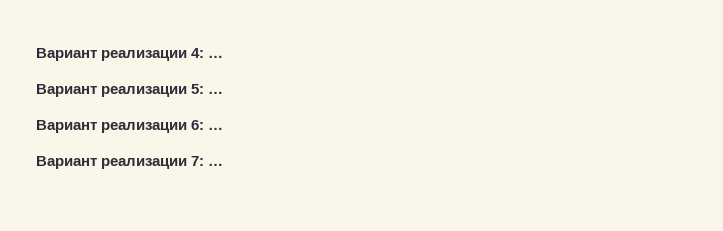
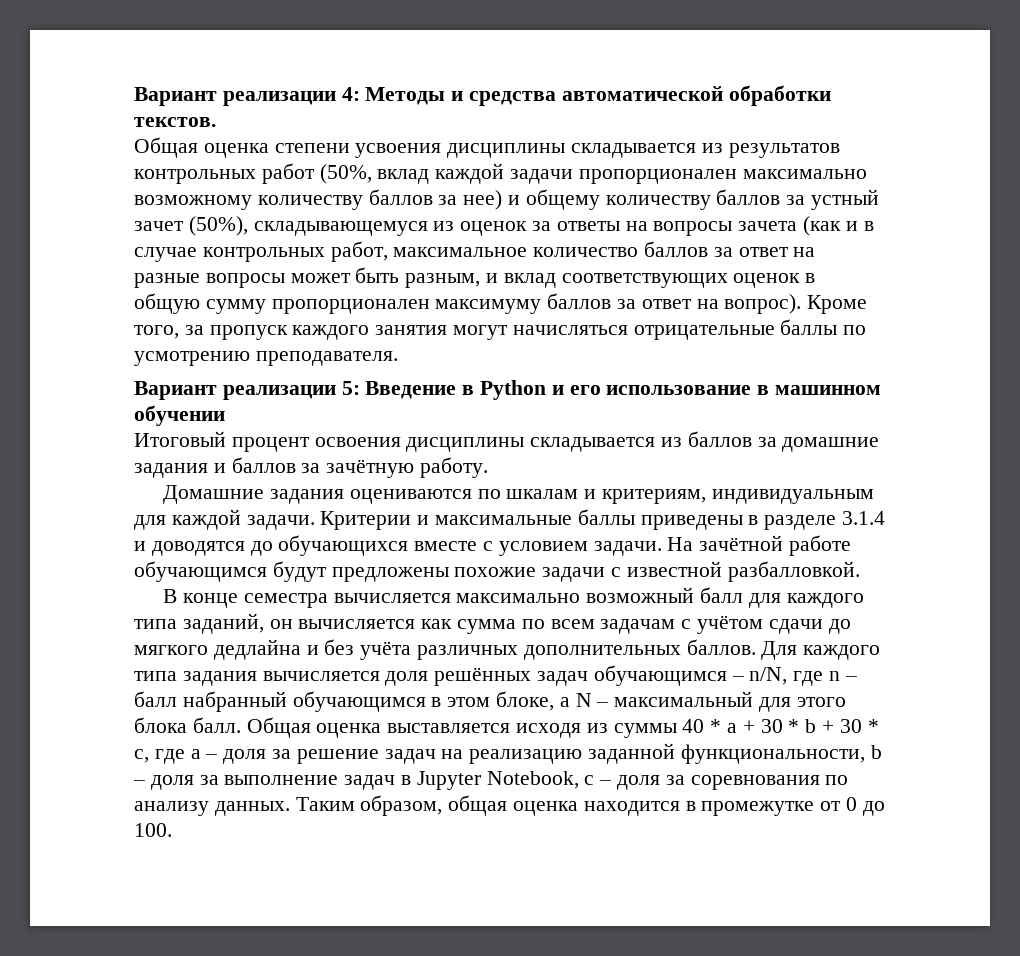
- Вариант реализации 4: …
- Вариант реализации 5: …
- Вариант реализации 6: …
- Вариант реализации 7: …
+ Вариант реализации 4: Методы и средства автоматической обработки текстов.
+ Общая оценка степени усвоения дисциплины складывается из результатов контрольных работ (50%, вклад каждой задачи пропорционален максимально возможному количеству баллов за нее) и общему количеству баллов за устный зачет (50%), складывающемуся из оценок за ответы на вопросы зачета (как и в случае контрольных работ, максимальное количество баллов за ответ на разные вопросы может быть разным, и вклад соответствующих оценок в общую сумму пропорционален максимуму баллов за ответ на вопрос). Кроме того, за пропуск каждого занятия могут начисляться отрицательные баллы по усмотрению преподавателя.
+ Вариант реализации 5: Введение в Python и его использование в машинном обучении
+ Итоговый процент освоения дисциплины складывается из баллов за домашние задания и баллов за зачётную работу.
+ Домашние задания оцениваются по шкалам и критериям, индивидуальным для каждой задачи. Критерии и максимальные баллы приведены в разделе 3.1.4 и доводятся до обучающихся вместе с условием задачи. На зачётной работе обучающимся будут предложены похожие задачи с известной разбалловкой.
+ В конце семестра вычисляется максимально возможный балл для каждого типа заданий, он вычисляется как сумма по всем задачам с учётом сдачи до мягкого дедлайна и без учёта различных дополнительных баллов. Для каждого типа задания вычисляется доля решённых задач обучающимся – n/N, где n – балл набранный обучающимся в этом блоке, а N – максимальный для этого блока балл. Общая оценка выставляется исходя из суммы 40 * a + 30 * b + 30 * c, где a – доля за решение задач на реализацию заданной функциональности, b – доля за выполнение задач в Jupyter Notebook, с – доля за соревнования по анализу данных. Таким образом, общая оценка находится в промежутке от 0 до 100.

